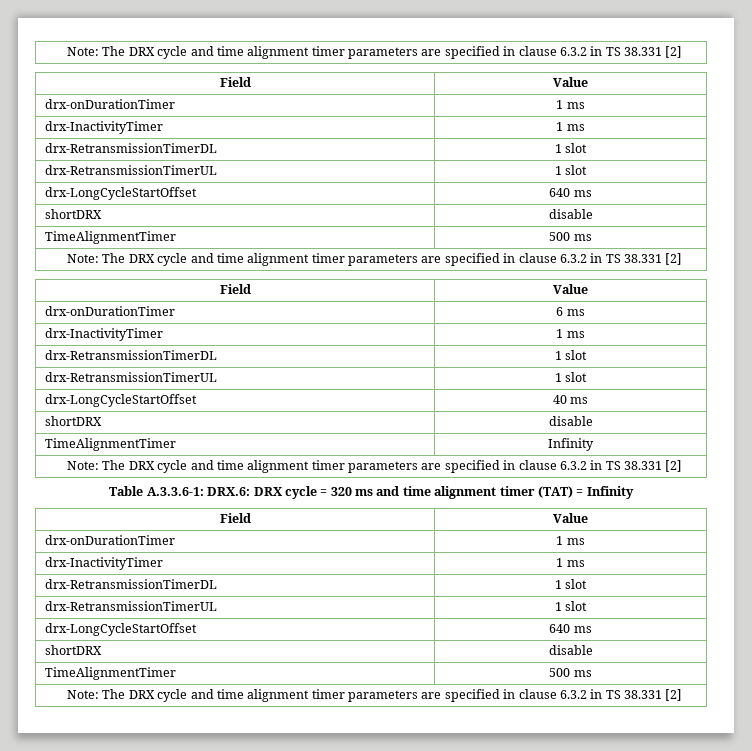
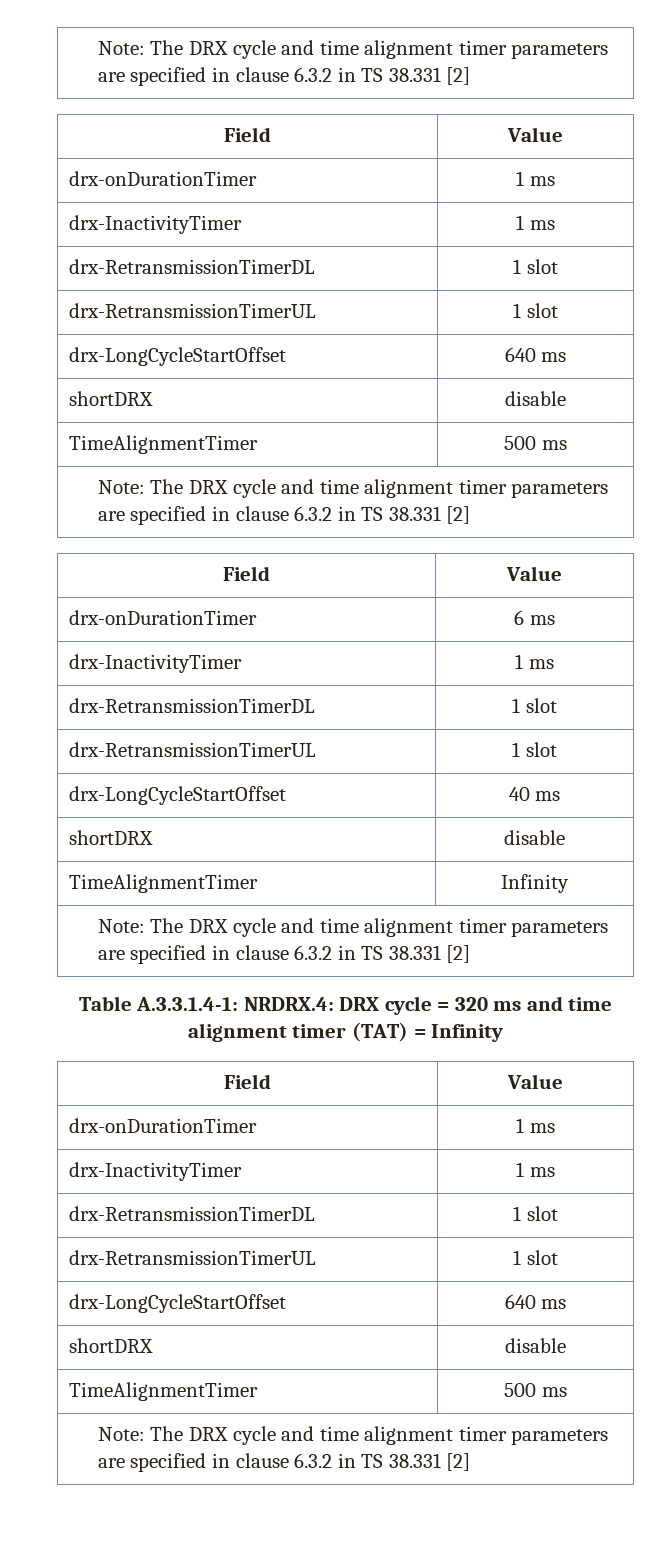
- Table A.3.3.6-1: DRX.6: DRX cycle = 320 ms and time alignment timer (TAT) = Infinity
+ Table A.3.3.1.4-1: NRDRX.4: DRX cycle = 320 ms and time alignment timer (TAT) = Infinity

